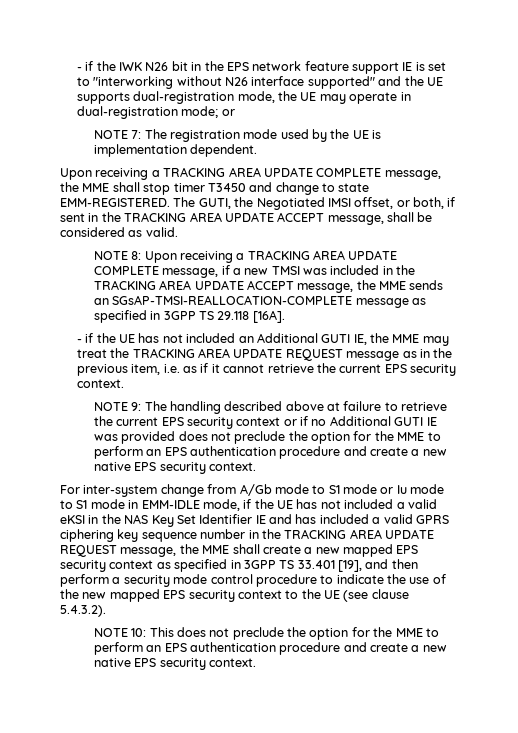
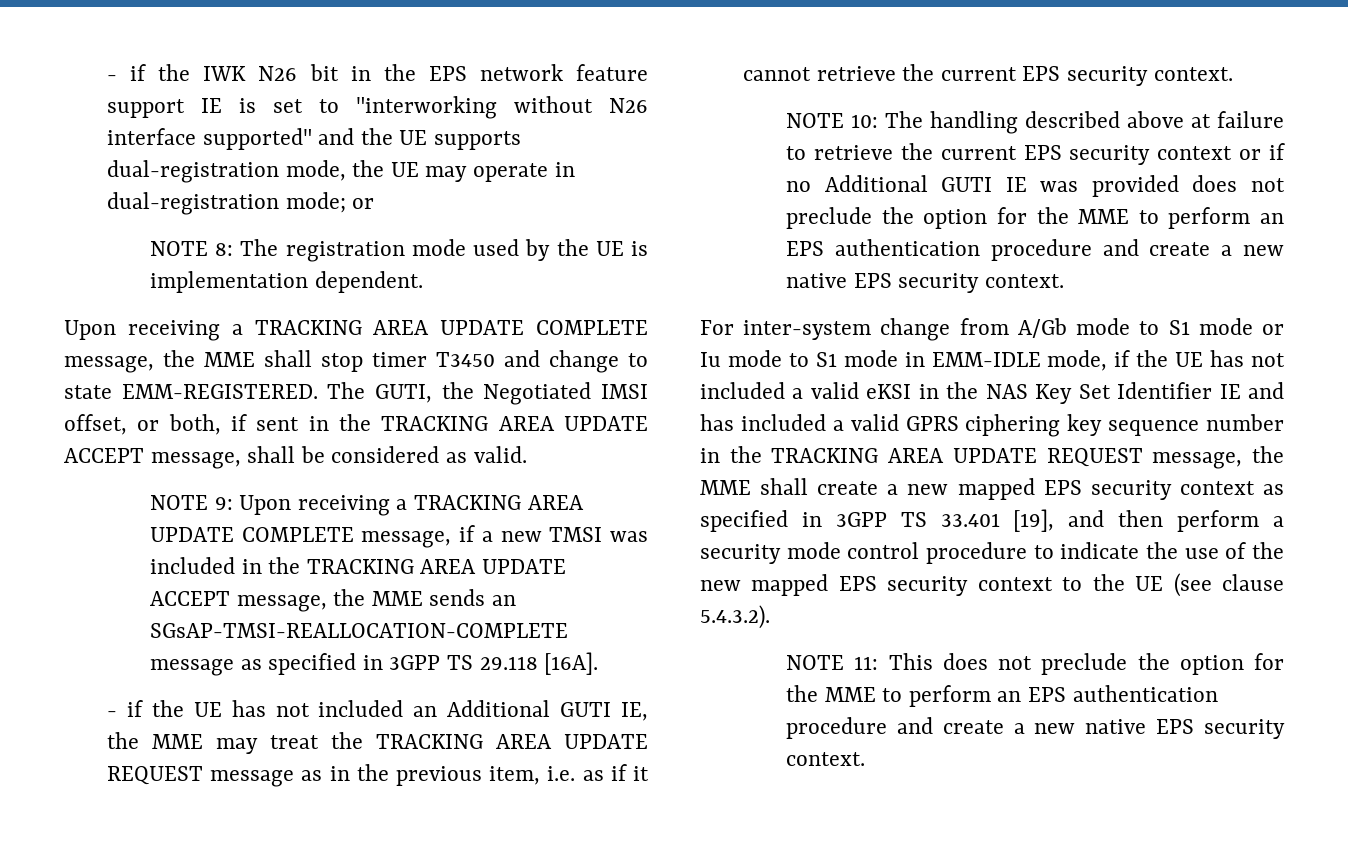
- NOTE 7: The registration mode used by the UE is implementation dependent.
+ NOTE 8: The registration mode used by the UE is implementation dependent.
- NOTE 8: Upon receiving a TRACKING AREA UPDATE COMPLETE message, if a new TMSI was included in the TRACKING AREA UPDATE ACCEPT message, the MME sends an SGsAP-TMSI-REALLOCATION-COMPLETE message as specified in 3GPP TS 29.118 [16A].
+ NOTE 9: Upon receiving a TRACKING AREA UPDATE COMPLETE message, if a new TMSI was included in the TRACKING AREA UPDATE ACCEPT message, the MME sends an SGsAP-TMSI-REALLOCATION-COMPLETE message as specified in 3GPP TS 29.118 [16A].
- NOTE 9: The handling described above at failure to retrieve the current EPS security context or if no Additional GUTI IE was provided does not preclude the option for the MME to perform an EPS authentication procedure and create a new native EPS security context.
+ NOTE 10: The handling described above at failure to retrieve the current EPS security context or if no Additional GUTI IE was provided does not preclude the option for the MME to perform an EPS authentication procedure and create a new native EPS security context.
- NOTE 10: This does not preclude the option for the MME to perform an EPS authentication procedure and create a new native EPS security context.
+ NOTE 11: This does not preclude the option for the MME to perform an EPS authentication procedure and create a new native EPS security context.

